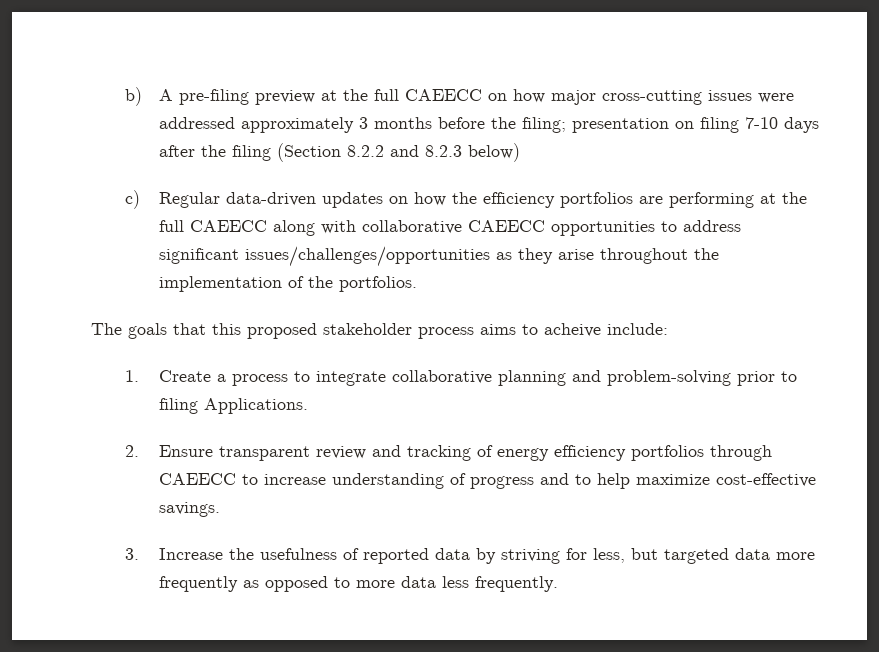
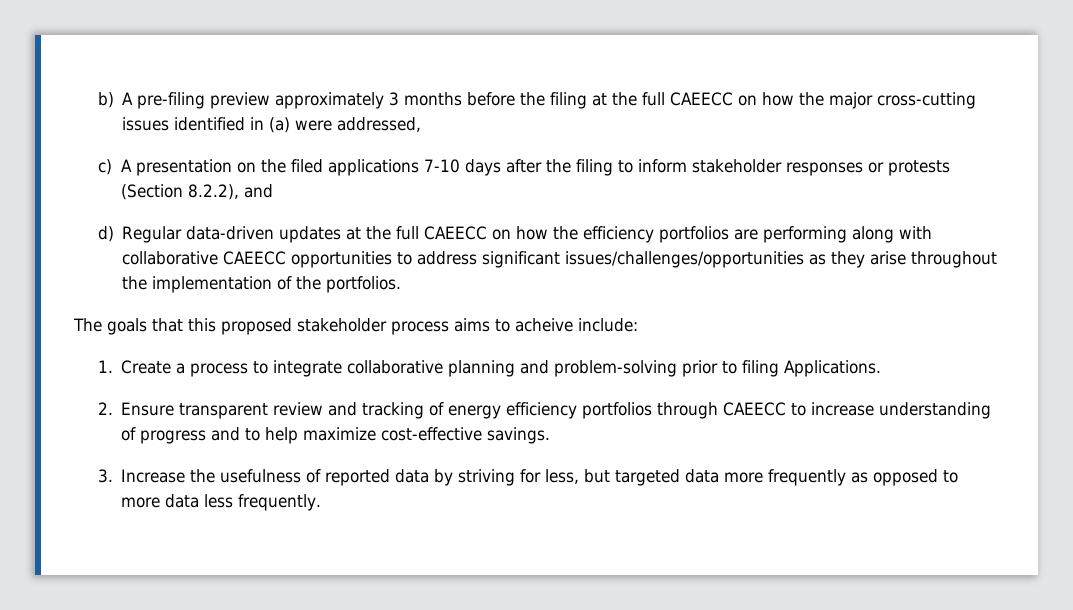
- b) A pre-filing preview at the full CAEECC on how major cross-cutting issues were addressed approximately 3 months before the filing; presentation on filing 7-10 days after the filing (Section 8.2.2 and 8.2.3 below)
- c) Regular data-driven updates on how the efficiency portfolios are performing at the full CAEECC along with collaborative CAEECC opportunities to address significant issues/challenges/opportunities as they arise throughout the implementation of the portfolios.
+ b) A pre-filing preview approximately 3 months before the filing at the full CAEECC on how the major cross-cutting issues identified in (a) were addressed,
+ c) A presentation on the filed applications 7-10 days after the filing to inform stakeholder responses or protests (Section 8.2.2), and
+ d) Regular data-driven updates at the full CAEECC on how the efficiency portfolios are performing along with collaborative CAEECC opportunities to address significant issues/challenges/opportunities as they arise throughout the implementation of the portfolios.

